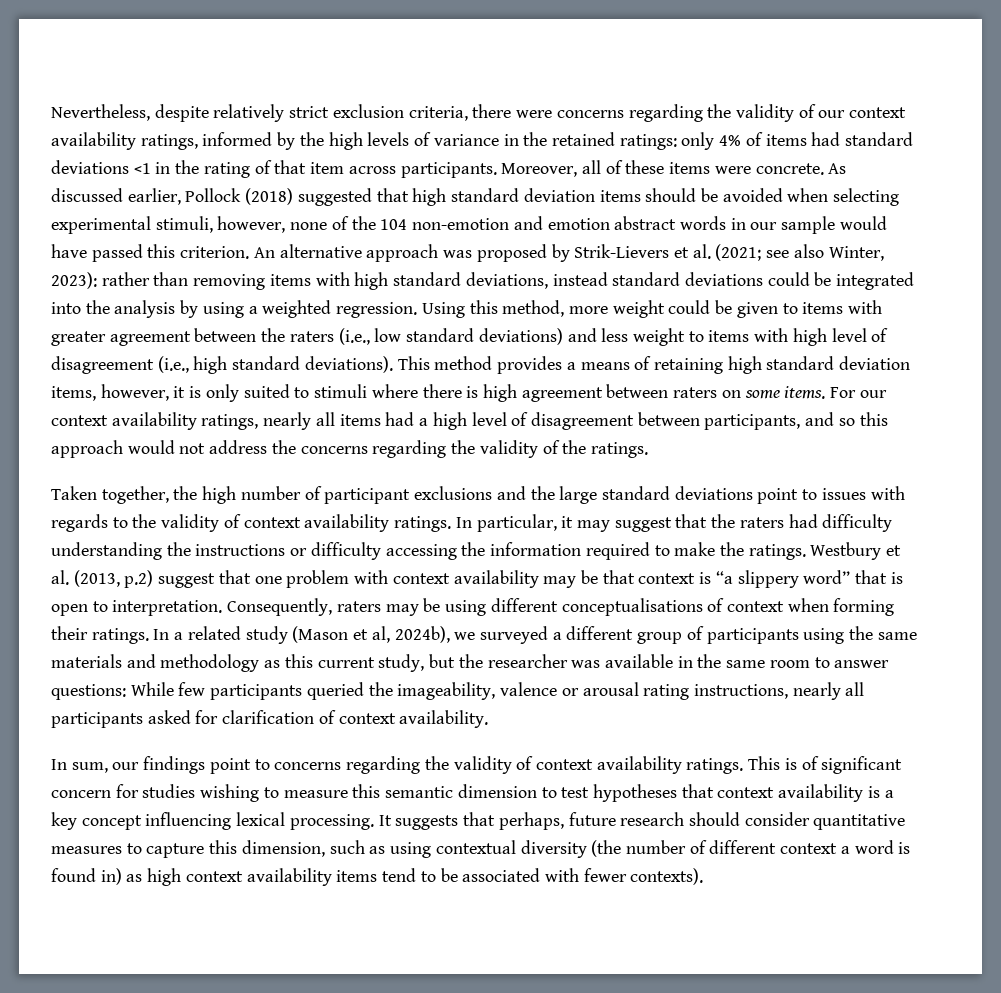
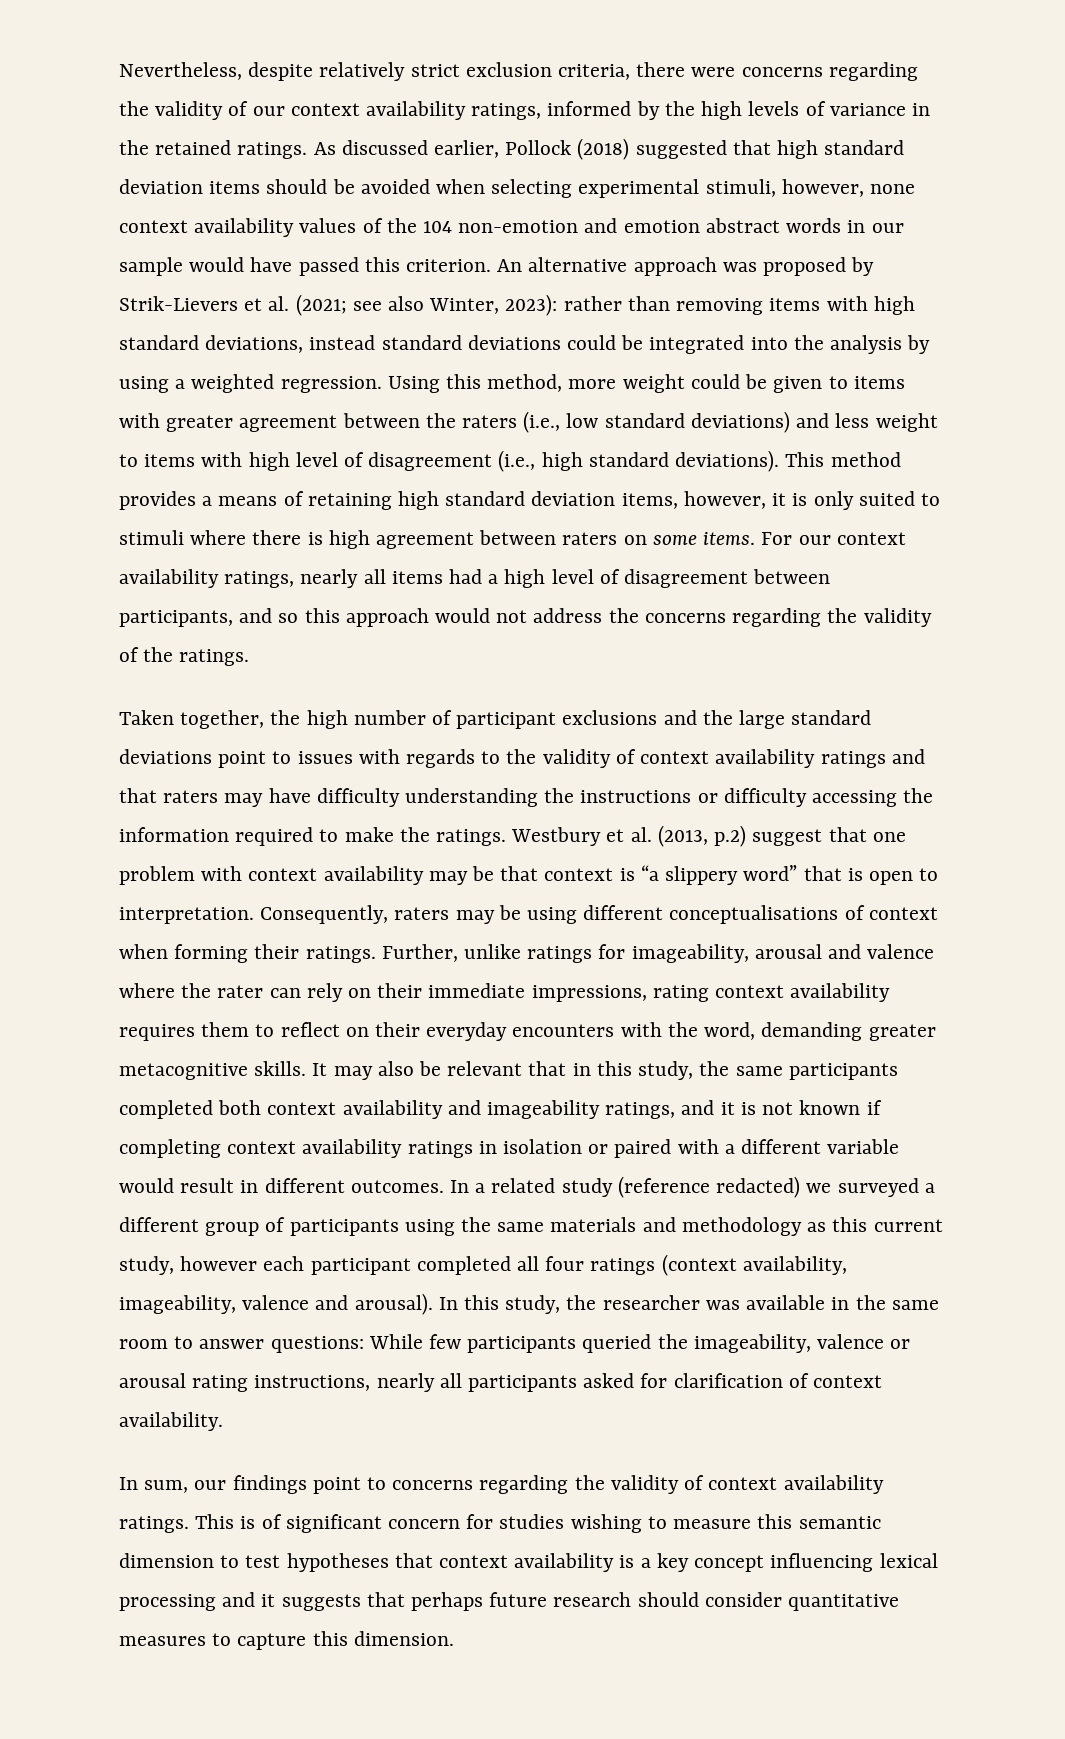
- Nevertheless, despite relatively strict exclusion criteria, there were concerns regarding the validity of our context availability ratings, informed by the high levels of variance in the retained ratings: only 4% of items had standard deviations <1 in the rating of that item across participants. Moreover, all of these items were concrete.
+ Nevertheless, despite relatively strict exclusion criteria, there were concerns regarding the validity of our context availability ratings, informed by the high levels of variance in the retained ratings.
- As discussed earlier, Pollock (2018) suggested that high standard deviation items should be avoided when selecting experimental stimuli, however, none of the 104 non-emotion and emotion abstract words in our sample would have passed this criterion.
+ As discussed earlier, Pollock (2018) suggested that high standard deviation items should be avoided when selecting experimental stimuli, however, none context availability values of the 104 non-emotion and emotion abstract words in our sample would have passed this criterion.
- Taken together, the high number of participant exclusions and the large standard deviations point to issues with regards to the validity of context availability ratings. In particular, it may suggest that the raters had difficulty understanding the instructions or difficulty accessing the information required to make the ratings.
+ Taken together, the high number of participant exclusions and the large standard deviations point to issues with regards to the validity of context availability ratings and that raters may have difficulty understanding the instructions or difficulty accessing the information required to make the ratings.
- In a related study (Mason et al, 2024b), we surveyed a different group of participants using the same materials and methodology as this current study, but the researcher was available in the same room to answer questions: While few participants queried the imageability, valence or arousal rating instructions, nearly all participants asked for clarification of context availability.
+ Further, unlike ratings for imageability, arousal and valence where the rater can rely on their immediate impressions, rating context availability requires them to reflect on their everyday encounters with the word, demanding greater metacognitive skills. It may also be relevant that in this study, the same participants completed both context availability and imageability ratings, and it is not known if completing context availability ratings in isolation or paired with a different variable would result in different outcomes. In a related study (reference redacted) we surveyed a different group of participants using the same materials and methodology as this current study, however each participant completed all four ratings (context availability, imageability, valence and arousal). In this study, the researcher was available in the same room to answer questions: While few participants queried the imageability, valence or arousal rating instructions, nearly all participants asked for clarification of context availability.
- This is of significant concern for studies wishing to measure this semantic dimension to test hypotheses that context availability is a key concept influencing lexical processing. It suggests that perhaps, future research should consider quantitative measures to capture this dimension, such as using contextual diversity (the number of different context a word is found in) as high context availability items tend to be associated with fewer contexts).
+ This is of significant concern for studies wishing to measure this semantic dimension to test hypotheses that context availability is a key concept influencing lexical processing and it suggests that perhaps future research should consider quantitative measures to capture this dimension.

